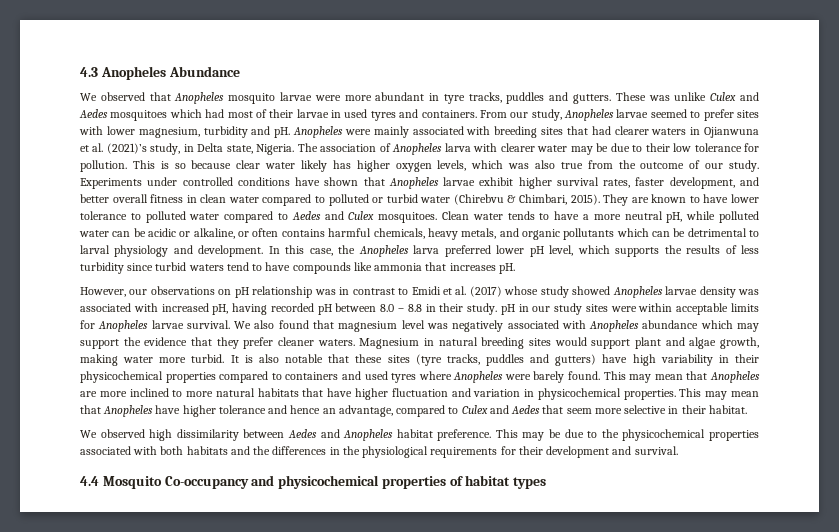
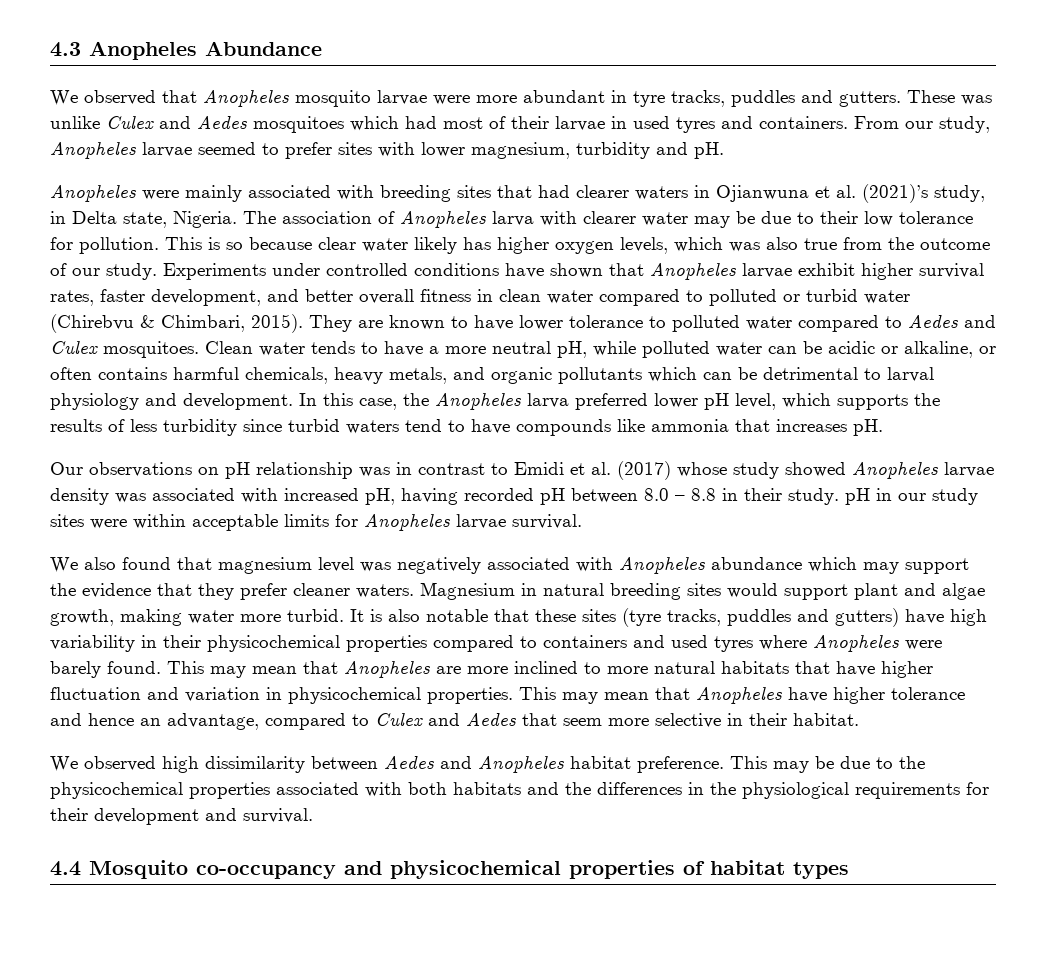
- From our study, Anopheles larvae seemed to prefer sites with lower magnesium, turbidity and pH. Anopheles were mainly associated with breeding sites that had clearer waters in Ojianwuna et al. (2021)’s study, in Delta state, Nigeria.
+ From our study, Anopheles larvae seemed to prefer sites with lower magnesium, turbidity and pH.
+ Anopheles were mainly associated with breeding sites that had clearer waters in Ojianwuna et al. (2021)’s study, in Delta state, Nigeria.
- However, our observations on pH relationship was in contrast to Emidi et al. (2017) whose study showed Anopheles larvae density was associated with increased pH, having recorded pH between 8.0 – 8.8 in their study. pH in our study sites were within acceptable limits for Anopheles larvae survival. We also found that magnesium level was negatively associated with Anopheles abundance which may support the evidence that they prefer cleaner waters.
+ Our observations on pH relationship was in contrast to Emidi et al. (2017) whose study showed Anopheles larvae density was associated with increased pH, having recorded pH between 8.0 – 8.8 in their study. pH in our study sites were within acceptable limits for Anopheles larvae survival.
+ We also found that magnesium level was negatively associated with Anopheles abundance which may support the evidence that they prefer cleaner waters.
- 4.4 Mosquito Co-occupancy and physicochemical properties of habitat types
+ 4.4 Mosquito co-occupancy and physicochemical properties of habitat types

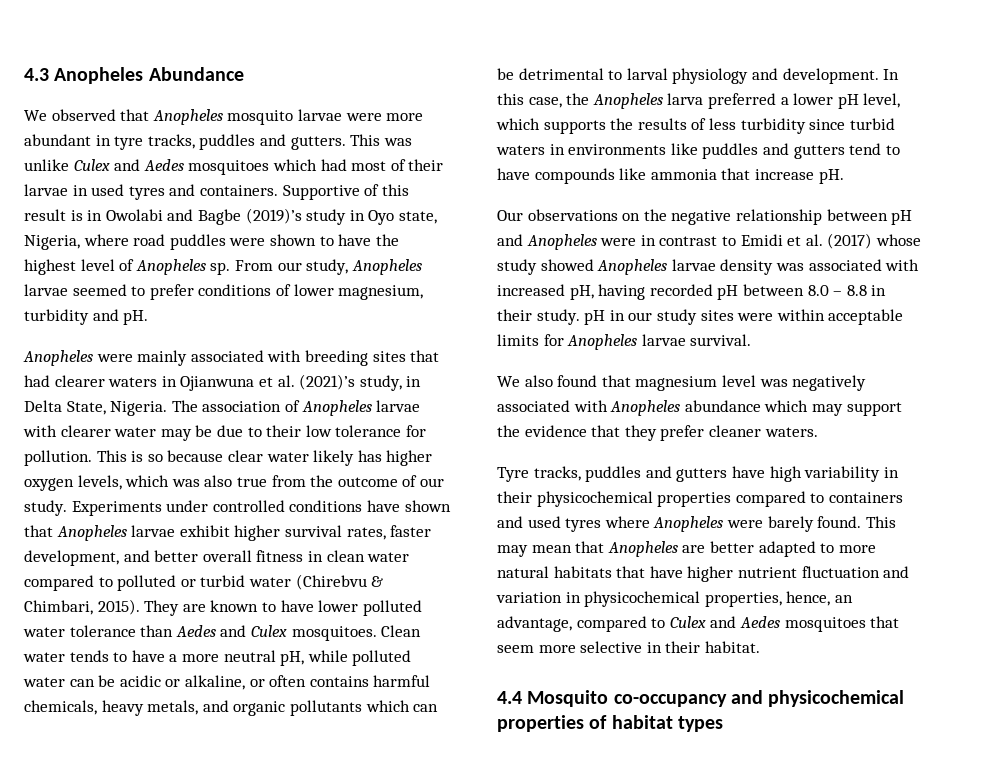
- These was unlike Culex and Aedes mosquitoes which had most of their larvae in used tyres and containers.
+ This was unlike Culex and Aedes mosquitoes which had most of their larvae in used tyres and containers.
+ Supportive of this result is in Owolabi and Bagbe (2019)’s study in Oyo state, Nigeria, where road puddles were shown to have the highest level of Anopheles sp.
- From our study, Anopheles larvae seemed to prefer sites with lower magnesium, turbidity and pH.
+ From our study, Anopheles larvae seemed to prefer conditions of lower magnesium, turbidity and pH.
- Anopheles were mainly associated with breeding sites that had clearer waters in Ojianwuna et al. (2021)’s study, in Delta state, Nigeria.
+ Anopheles were mainly associated with breeding sites that had clearer waters in Ojianwuna et al. (2021)’s study, in Delta State, Nigeria.
- The association of Anopheles larva with clearer water may be due to their low tolerance for pollution.
+ The association of Anopheles larvae with clearer water may be due to their low tolerance for pollution.
- They are known to have lower tolerance to polluted water compared to Aedes and Culex mosquitoes.
+ They are known to have lower polluted water tolerance than Aedes and Culex mosquitoes.
- In this case, the Anopheles larva preferred lower pH level, which supports the results of less turbidity since turbid waters tend to have compounds like ammonia that increases pH.
+ In this case, the Anopheles larva preferred a lower pH level, which supports the results of less turbidity since turbid waters in environments like puddles and gutters tend to have compounds like ammonia that increase pH.
- Our observations on pH relationship was in contrast to Emidi et al. (2017) whose study showed Anopheles larvae density was associated with increased pH, having recorded pH between 8.0 – 8.8 in their study. pH in our study sites were within acceptable limits for Anopheles larvae survival.
+ Our observations on the negative relationship between pH and Anopheles were in contrast to Emidi et al. (2017) whose study showed Anopheles larvae density was associated with increased pH, having recorded pH between 8.0 – 8.8 in their study. pH in our study sites were within acceptable limits for Anopheles larvae survival.
- We also found that magnesium level was negatively associated with Anopheles abundance which may support the evidence that they prefer cleaner waters. Magnesium in natural breeding sites would support plant and algae growth, making water more turbid. It is also notable that these sites (tyre tracks, puddles and gutters) have high variability in their physicochemical properties compared to containers and used tyres where Anopheles were barely found.
+ We also found that magnesium level was negatively associated with Anopheles abundance which may support the evidence that they prefer cleaner waters.
+ Tyre tracks, puddles and gutters have high variability in their physicochemical properties compared to containers and used tyres where Anopheles were barely found.
- This may mean that Anopheles are more inclined to more natural habitats that have higher fluctuation and variation in physicochemical properties. This may mean that Anopheles have higher tolerance and hence an advantage, compared to Culex and Aedes that seem more selective in their habitat.
+ This may mean that Anopheles are better adapted to more natural habitats that have higher nutrient fluctuation and variation in physicochemical properties, hence, an advantage, compared to Culex and Aedes mosquitoes that seem more selective in their habitat.
- We observed high dissimilarity between Aedes and Anopheles habitat preference. This may be due to the physicochemical properties associated with both habitats and the differences in the physiological requirements for their development and survival.

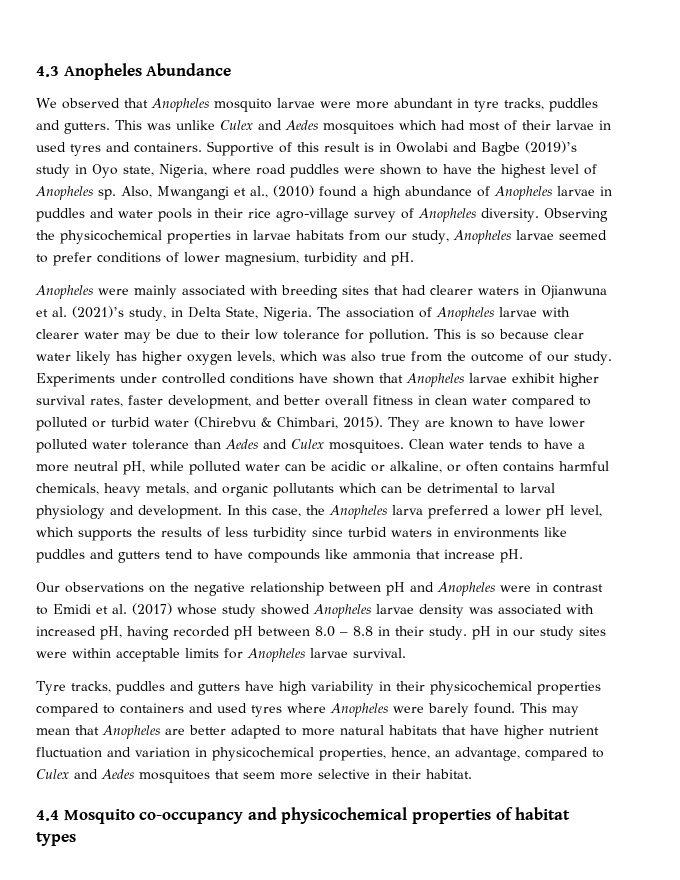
- From our study, Anopheles larvae seemed to prefer conditions of lower magnesium, turbidity and pH.
+ Also, Mwangangi et al., (2010) found a high abundance of Anopheles larvae in puddles and water pools in their rice agro-village survey of Anopheles diversity. Observing the physicochemical properties in larvae habitats from our study, Anopheles larvae seemed to prefer conditions of lower magnesium, turbidity and pH.
- We also found that magnesium level was negatively associated with Anopheles abundance which may support the evidence that they prefer cleaner waters.

